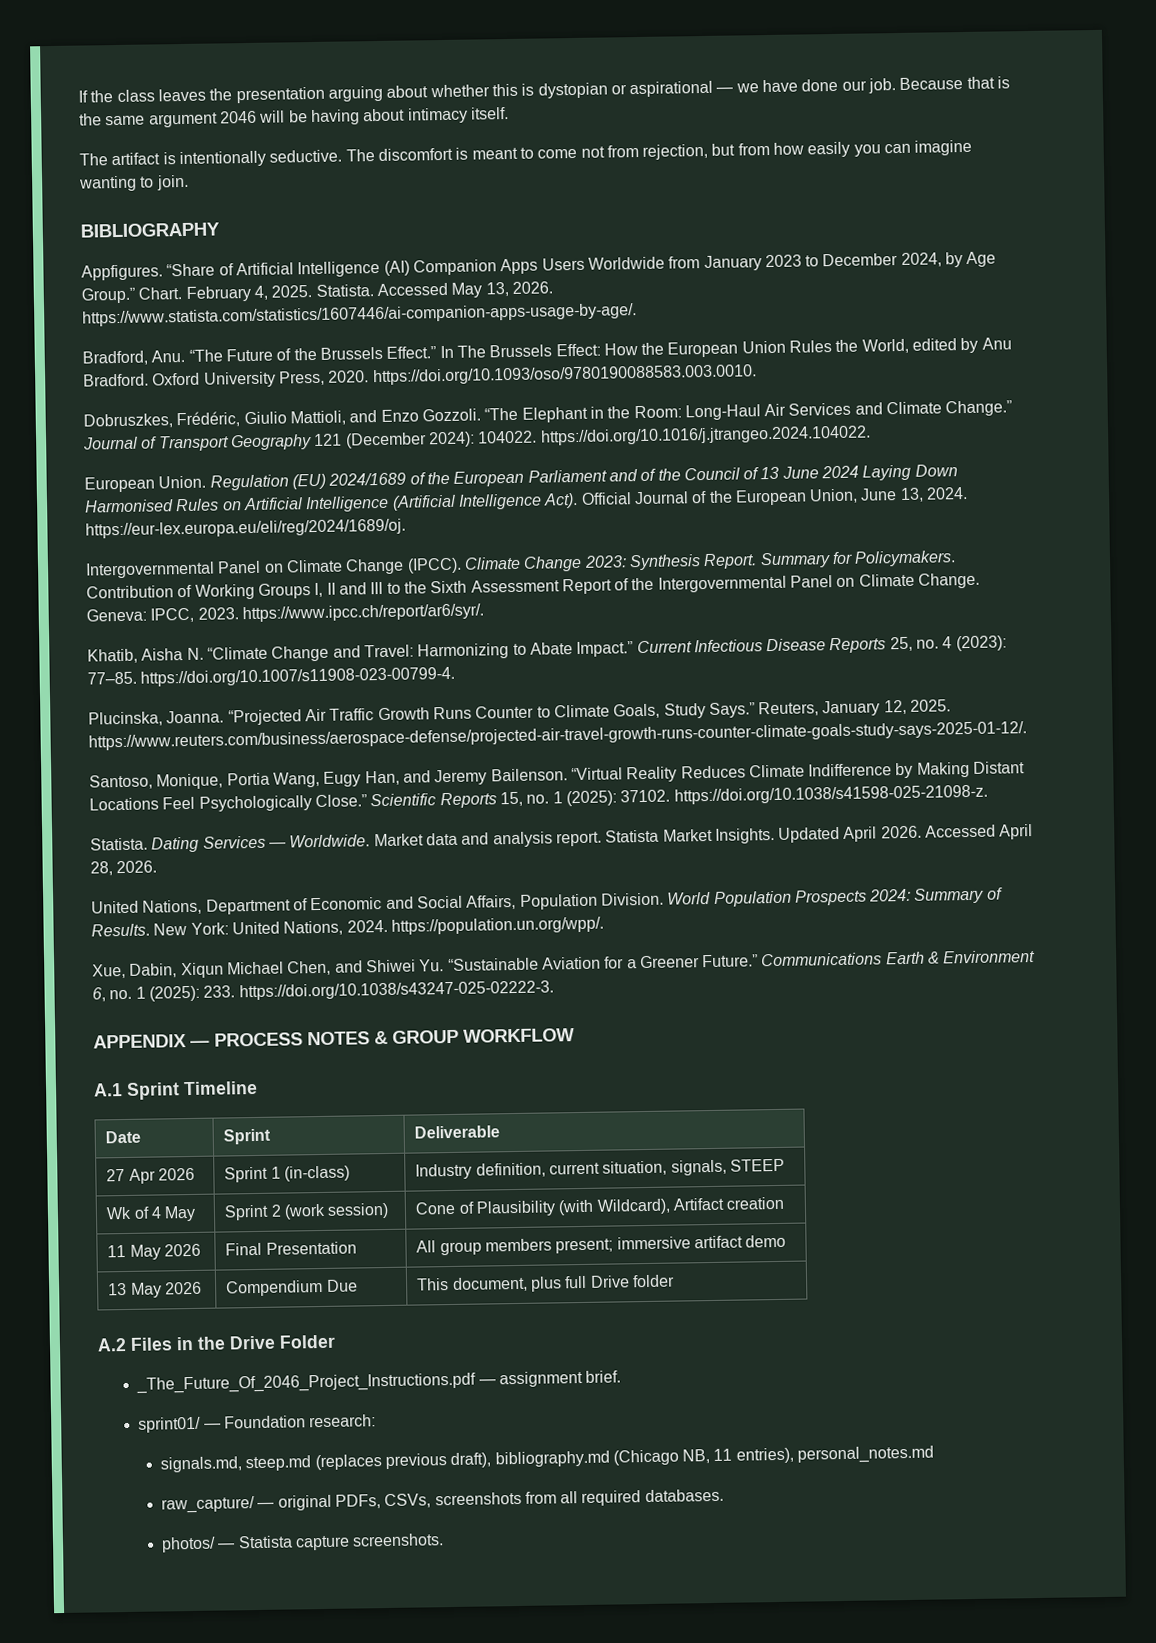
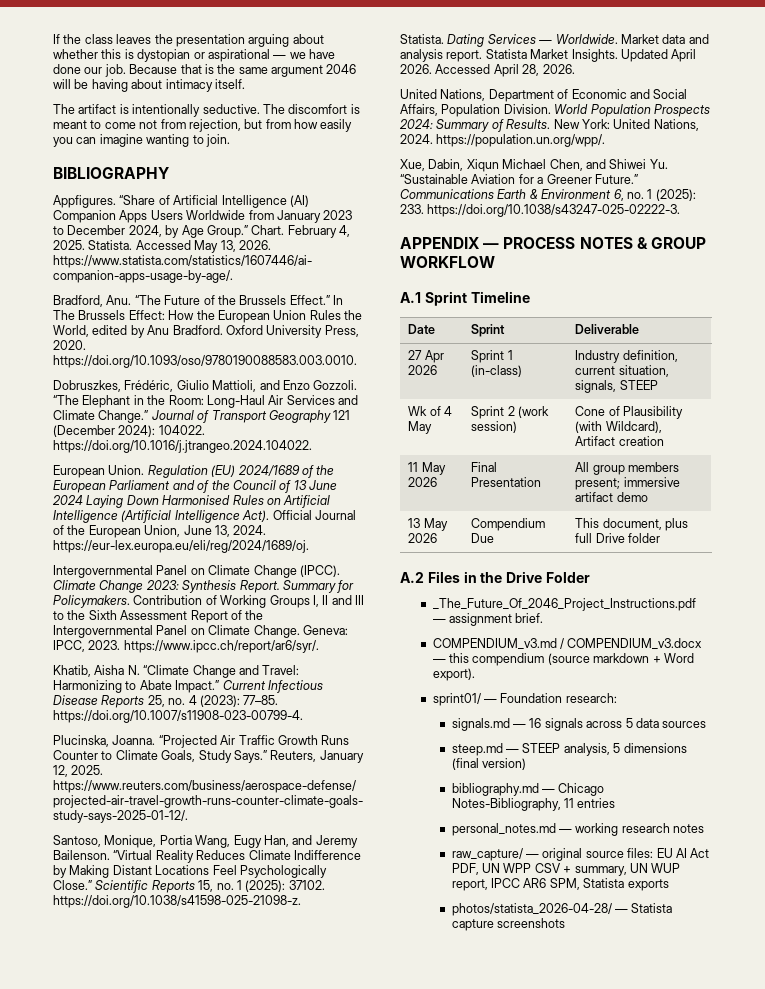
+ COMPENDIUM_v3.md / COMPENDIUM_v3.docx — this compendium (source markdown + Word export).
  sprint01/ — Foundation research:
- signals.md, steep.md (replaces previous draft), bibliography.md (Chicago NB, 11 entries), personal_notes.md
- raw_capture/ — original PDFs, CSVs, screenshots from all required databases.
- photos/ — Statista capture screenshots.
+ signals.md — 16 signals across 5 data sources
+ steep.md — STEEP analysis, 5 dimensions (final version)
+ bibliography.md — Chicago Notes-Bibliography, 11 entries
+ personal_notes.md — working research notes
+ raw_capture/ — original source files: EU AI Act PDF, UN WPP CSV + summary, UN WUP report, IPCC AR6 SPM, Statista exports
+ photos/statista_2026-04-28/ — Statista capture screenshots

